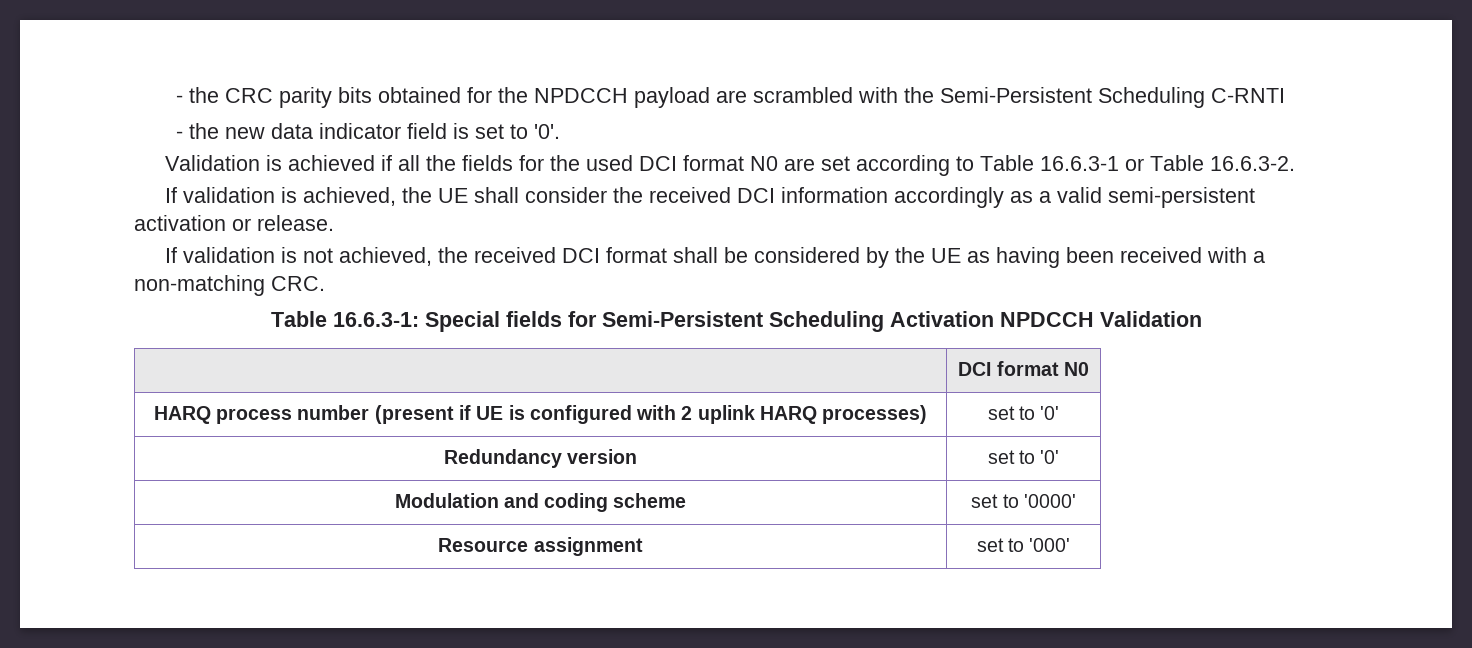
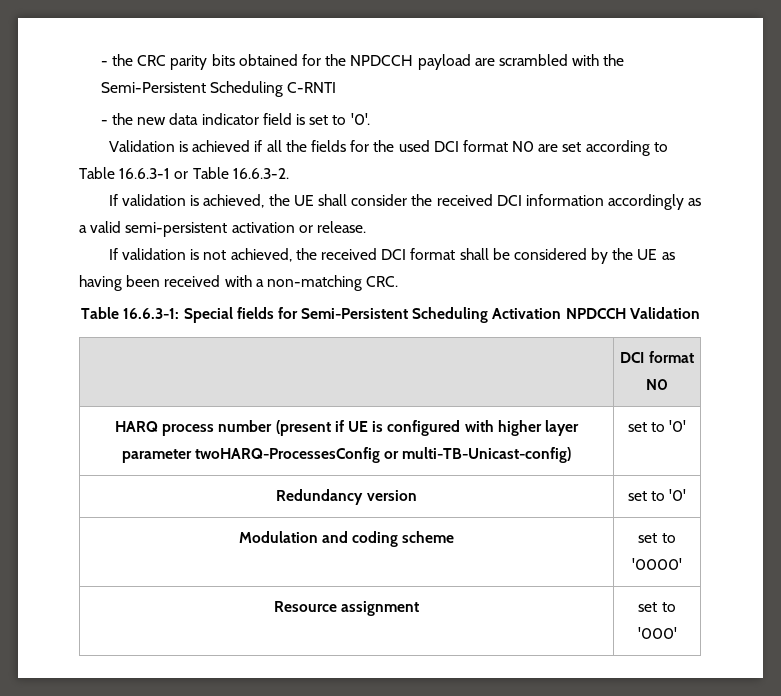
- HARQ process number (present if UE is configured with 2 uplink HARQ processes) | set to '0'
+ HARQ process number (present if UE is configured with higher layer parameter twoHARQ-ProcessesConfig or multi-TB-Unicast-config) | set to '0'

